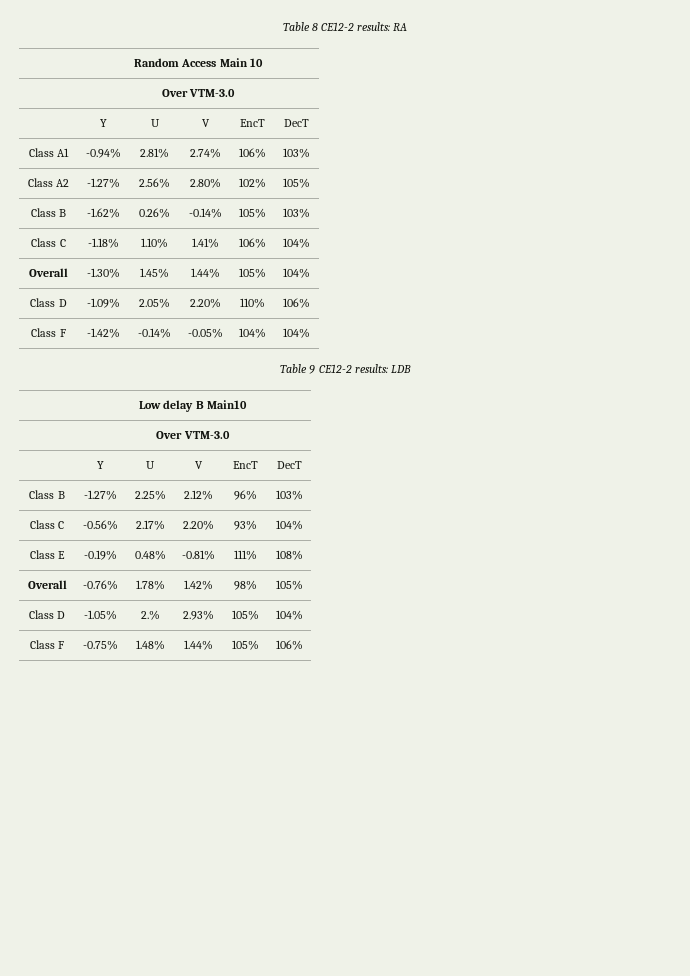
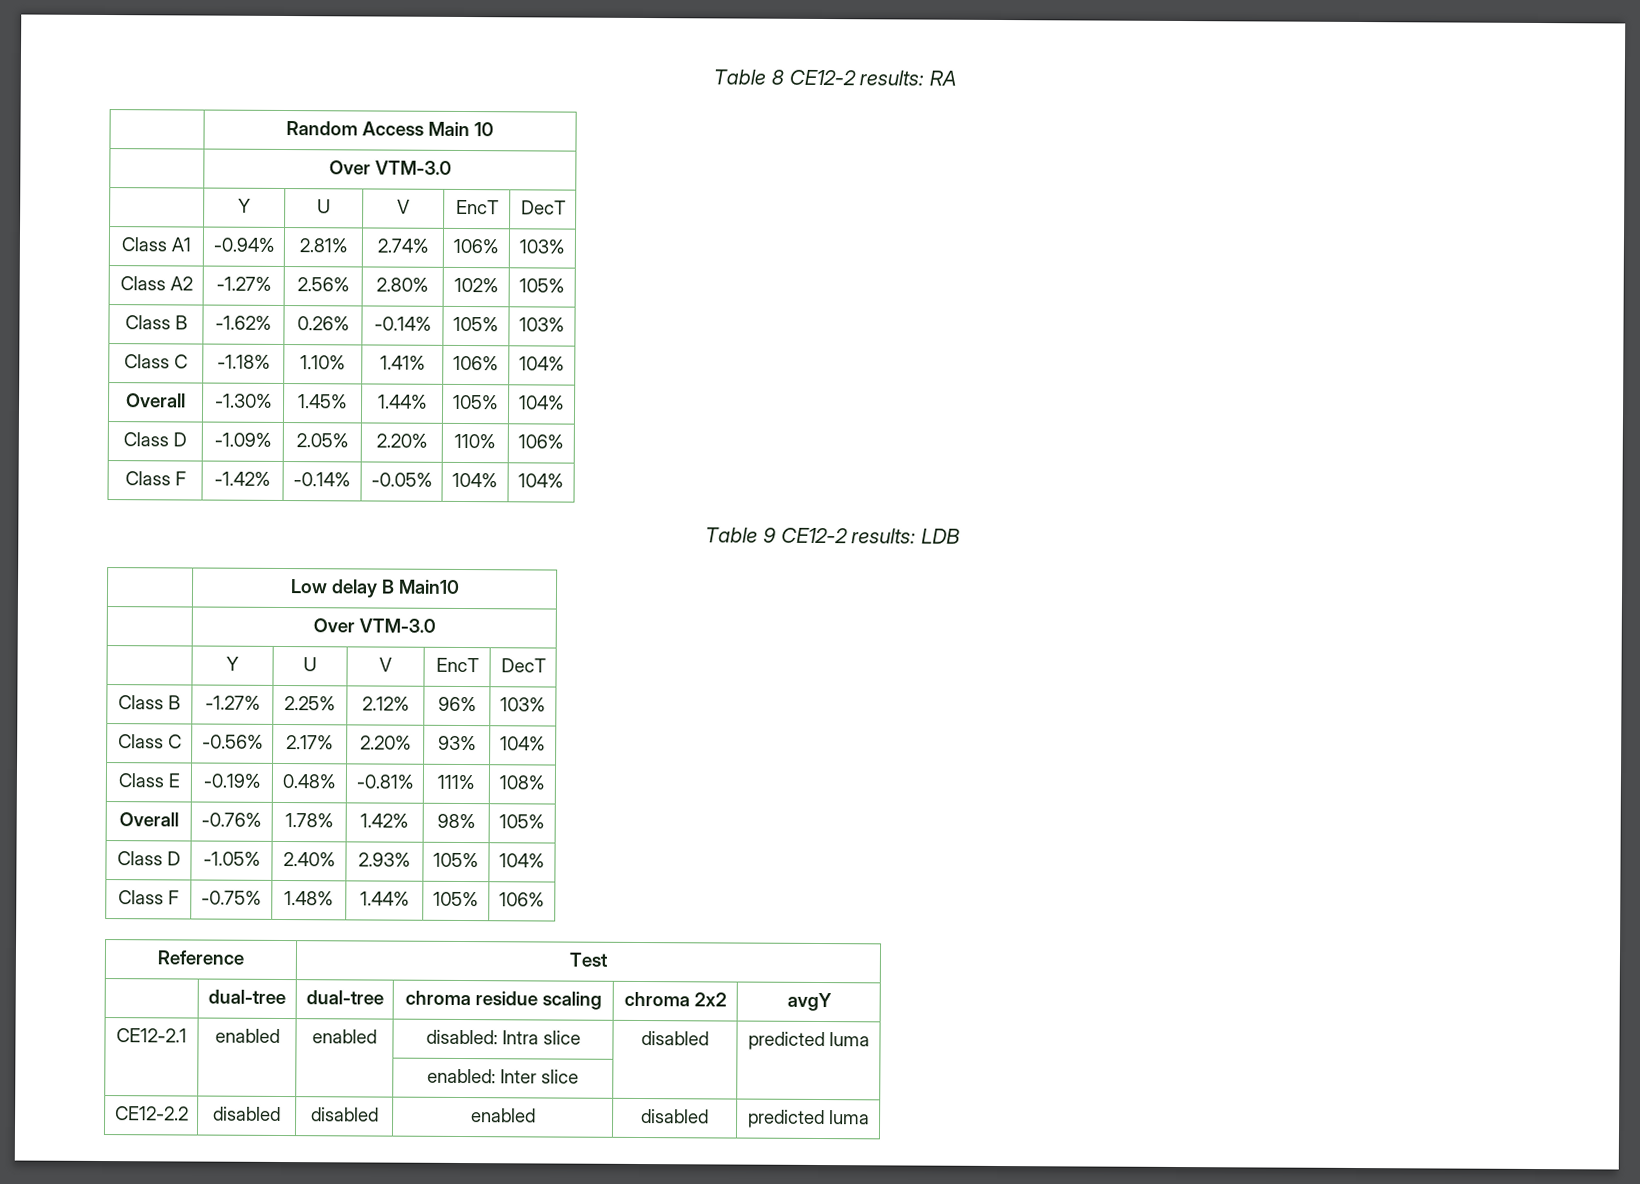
- Class D | -1.05% | 2.% | 2.93% | 105% | 104%
+ Class D | -1.05% | 2.40% | 2.93% | 105% | 104%
+ Reference | Test
+ | dual-tree | dual-tree | chroma residue scaling | chroma 2x2 | avgY
+ CE12-2.1 | enabled | enabled | disabled: Intra slice | disabled | predicted luma
+ | | | enabled: Inter slice | |
+ CE12-2.2 | disabled | disabled | enabled | disabled | predicted luma

